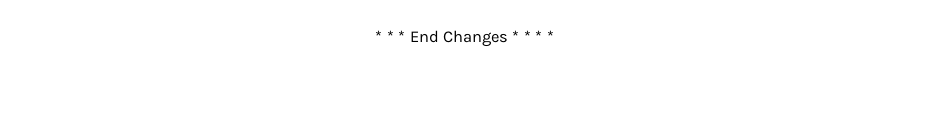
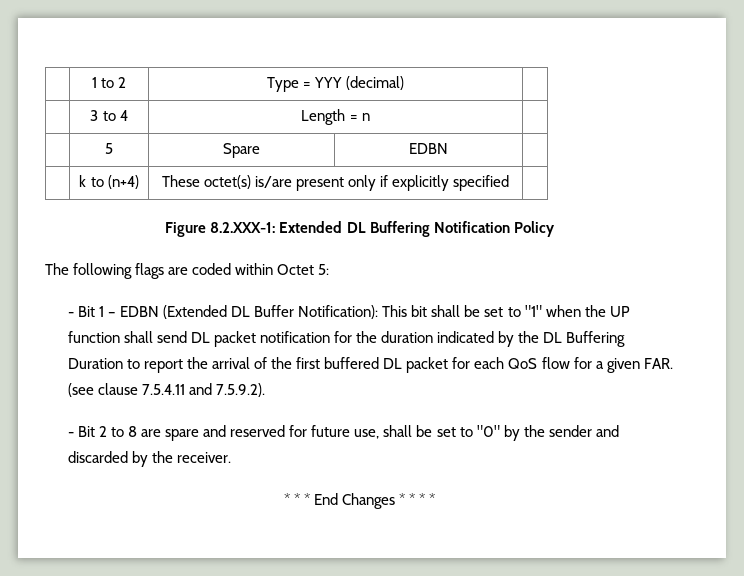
+ | 1 to 2 | Type = YYY (decimal) |
+ | 3 to 4 | Length = n |
+ | 5 | Spare | EDBN |
+ | k to (n+4) | These octet(s) is/are present only if explicitly specified |
+ Figure 8.2.XXX-1: Extended DL Buffering Notification Policy
+ The following flags are coded within Octet 5:
+ - Bit 1 – EDBN (Extended DL Buffer Notification): This bit shall be set to "1" when the UP function shall send DL packet notification for the duration indicated by the DL Buffering Duration to report the arrival of the first buffered DL packet for each QoS flow for a given FAR. (see clause 7.5.4.11 and 7.5.9.2).
+ - Bit 2 to 8 are spare and reserved for future use, shall be set to "0" by the sender and discarded by the receiver.

